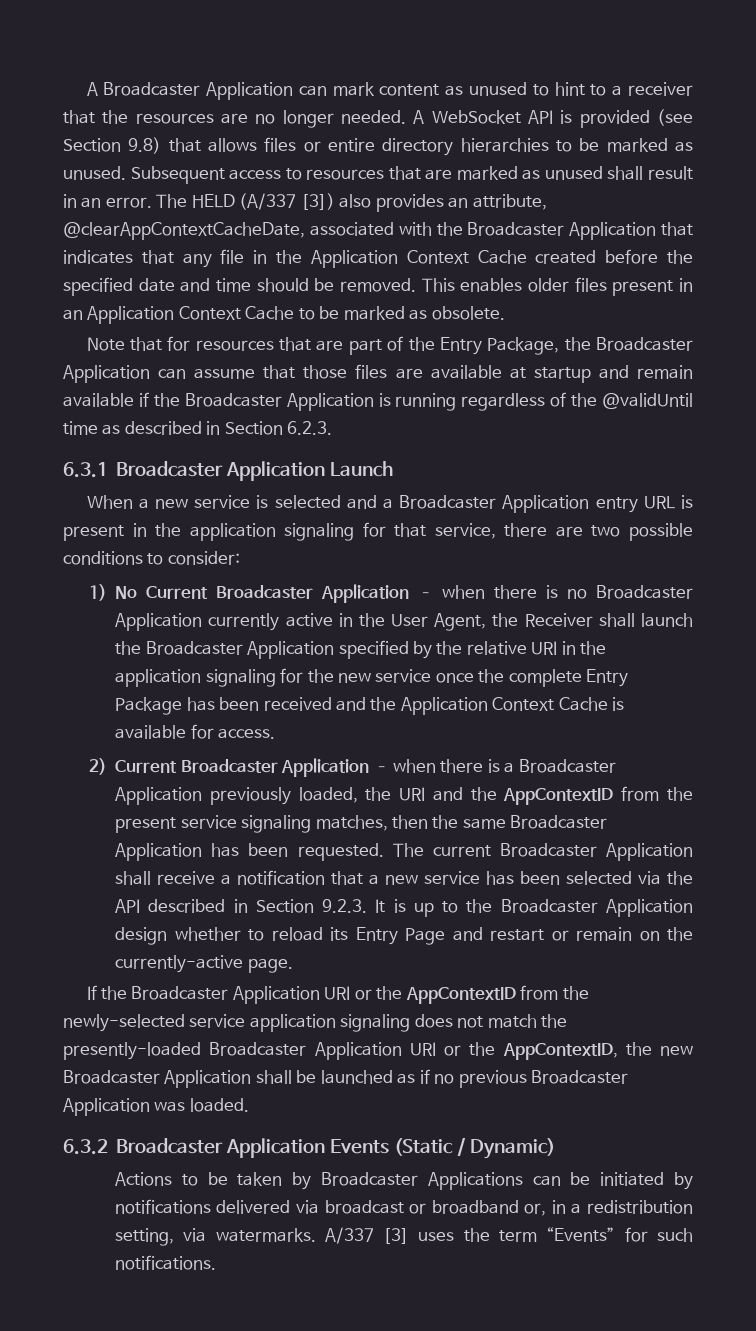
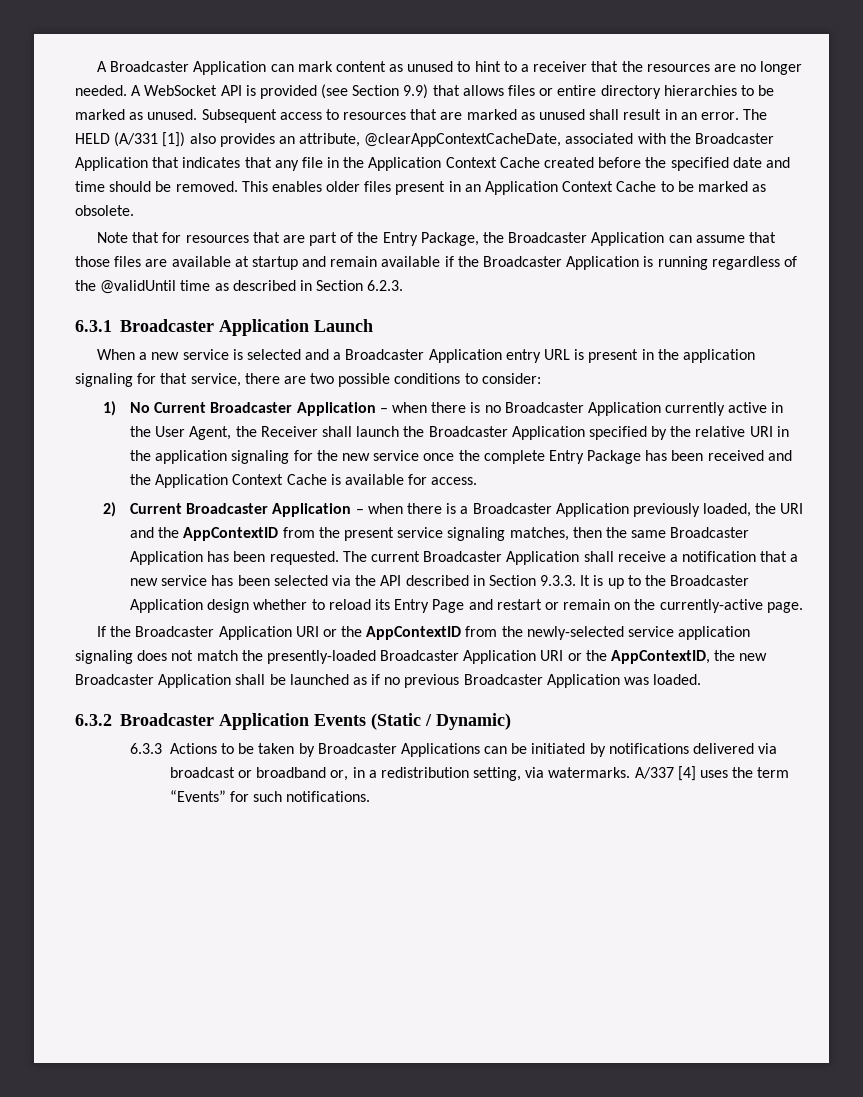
- A WebSocket API is provided (see Section 9.8) that allows files or entire directory hierarchies to be marked as unused.
+ A WebSocket API is provided (see Section 9.9) that allows files or entire directory hierarchies to be marked as unused.
- The HELD (A/337 [3]) also provides an attribute, @clearAppContextCacheDate, associated with the Broadcaster Application that indicates that any file in the Application Context Cache created before the specified date and time should be removed.
+ The HELD (A/331 [1]) also provides an attribute, @clearAppContextCacheDate, associated with the Broadcaster Application that indicates that any file in the Application Context Cache created before the specified date and time should be removed.
- The current Broadcaster Application shall receive a notification that a new service has been selected via the API described in Section 9.2.3. It is up to the Broadcaster Application design whether to reload its Entry Page and restart or remain on the currently-active page.
+ The current Broadcaster Application shall receive a notification that a new service has been selected via the API described in Section 9.3.3. It is up to the Broadcaster Application design whether to reload its Entry Page and restart or remain on the currently-active page.
- Actions to be taken by Broadcaster Applications can be initiated by notifications delivered via broadcast or broadband or, in a redistribution setting, via watermarks.
+ 6.3.3 Actions to be taken by Broadcaster Applications can be initiated by notifications delivered via broadcast or broadband or, in a redistribution setting, via watermarks.
- A/337 [3] uses the term “Events” for such notifications.
+ A/337 [4] uses the term “Events” for such notifications.

